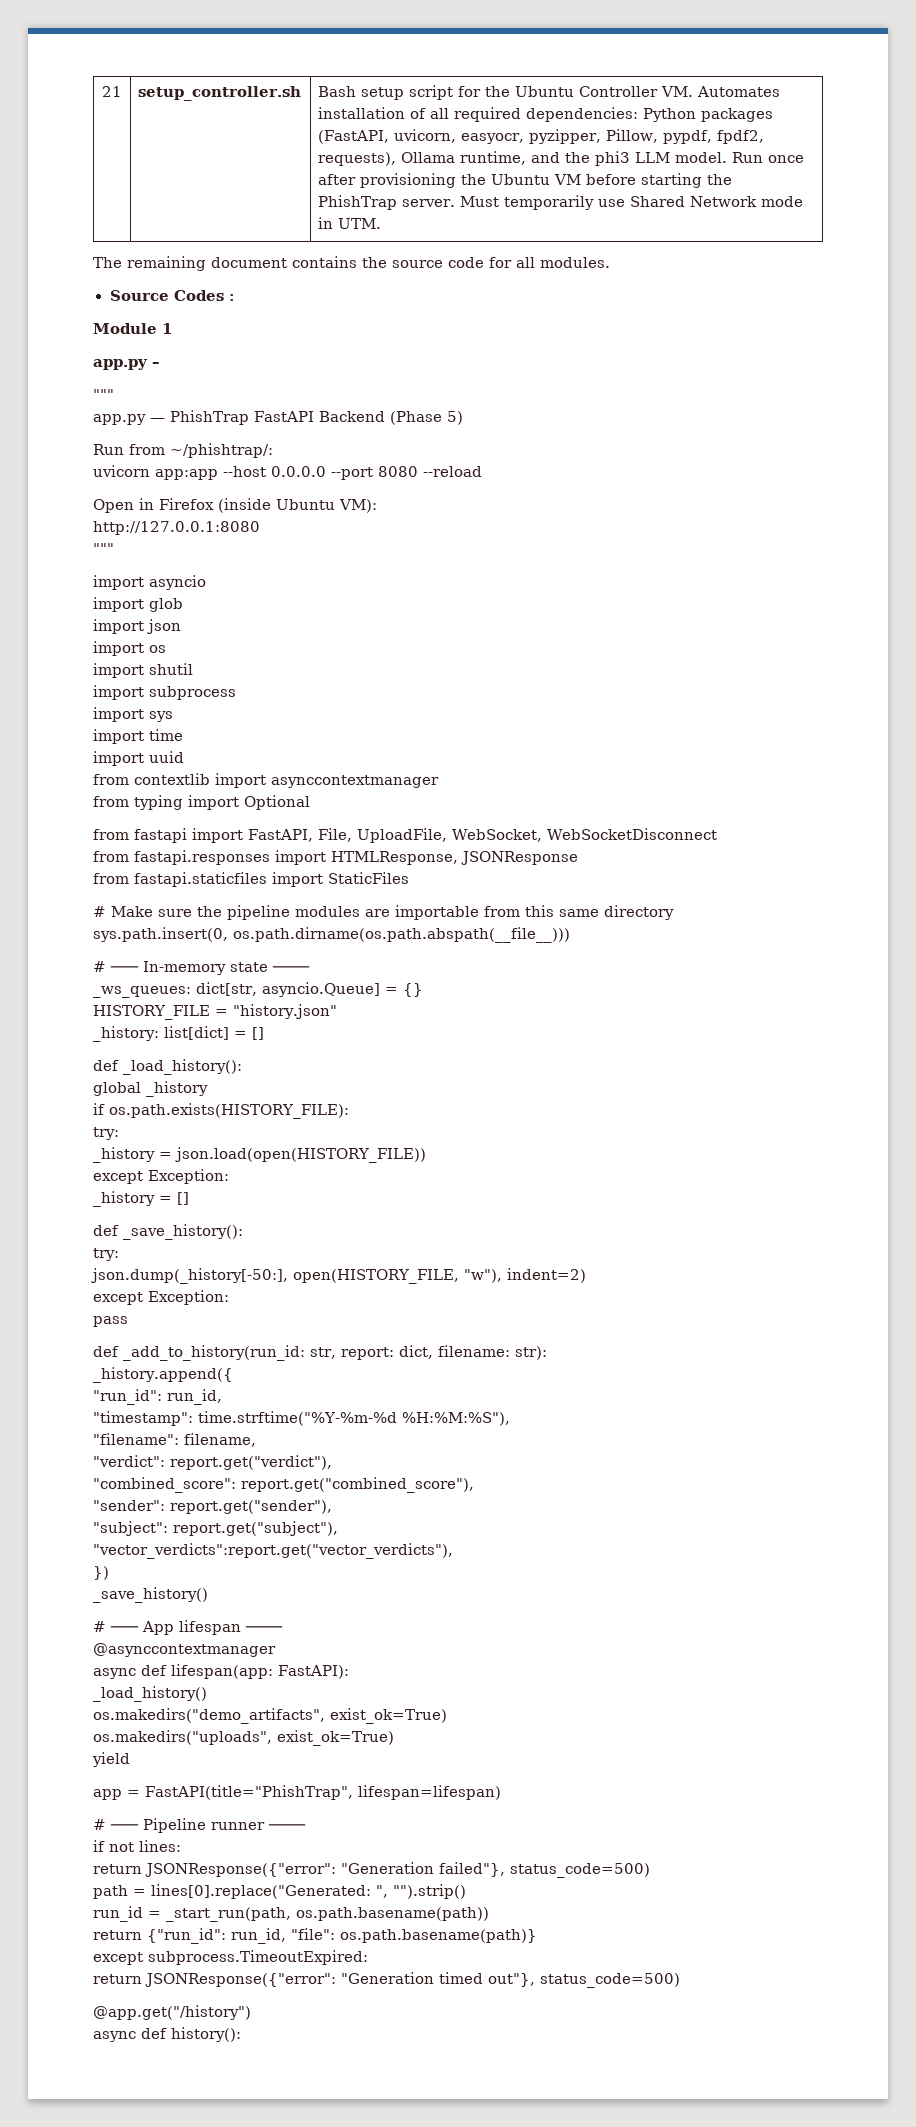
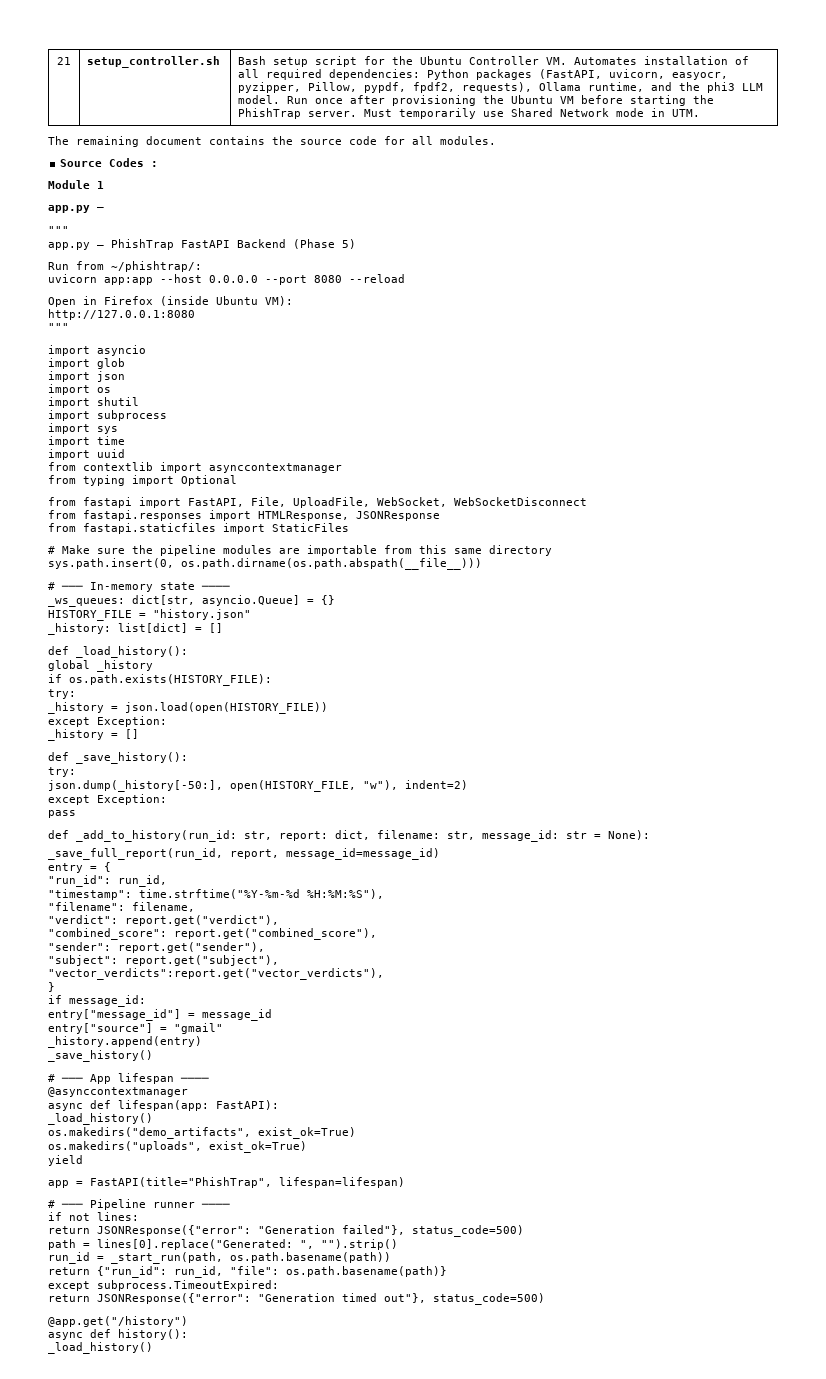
- def _add_to_history(run_id: str, report: dict, filename: str):
- _history.append({
+ def _add_to_history(run_id: str, report: dict, filename: str, message_id: str = None):
+ _save_full_report(run_id, report, message_id=message_id)
+ entry = {
- })
+ }
+ if message_id:
+ entry["message_id"] = message_id
+ entry["source"] = "gmail"
+ _history.append(entry)
  async def history():
+ _load_history()

